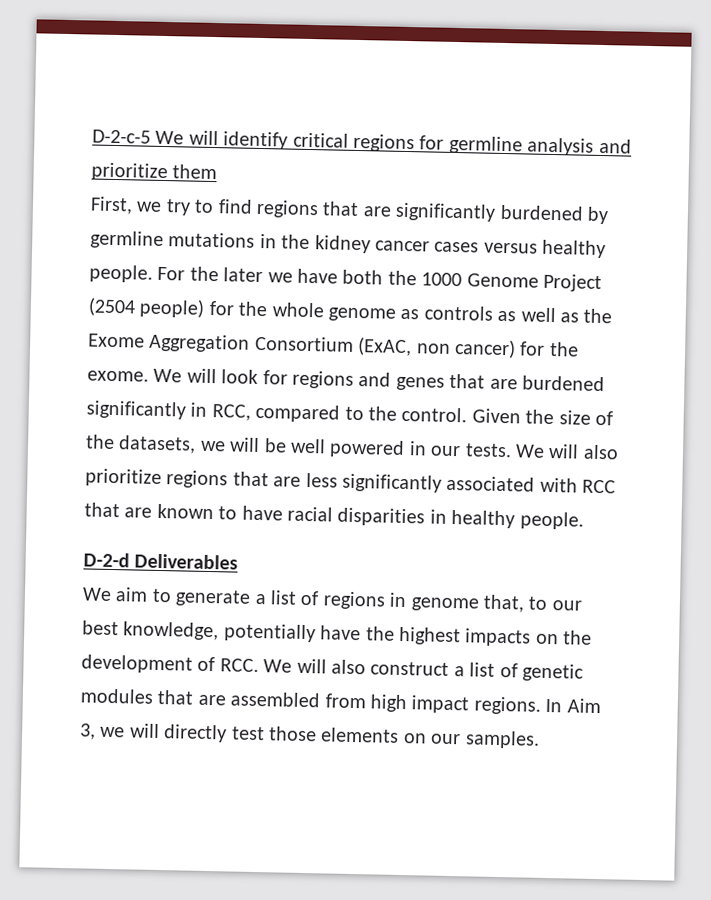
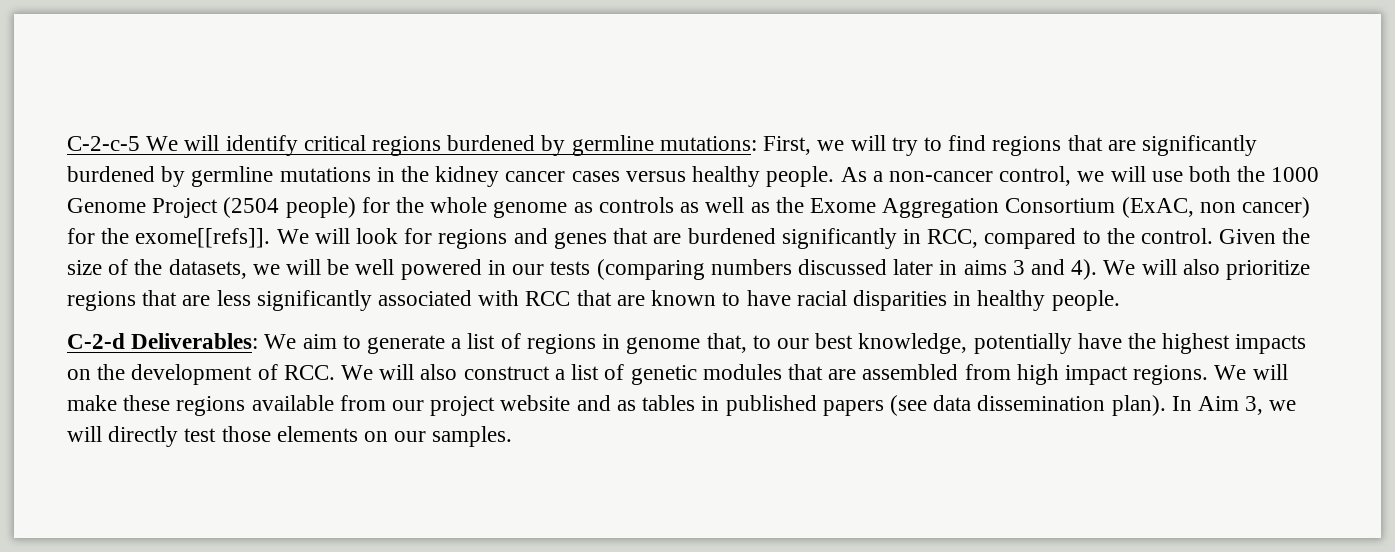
- D-2-c-5 We will identify critical regions for germline analysis and prioritize them
- First, we try to find regions that are significantly burdened by germline mutations in the kidney cancer cases versus healthy people.
+ C-2-c-5 We will identify critical regions burdened by germline mutations: First, we will try to find regions that are significantly burdened by germline mutations in the kidney cancer cases versus healthy people.
- For the later we have both the 1000 Genome Project (2504 people) for the whole genome as controls as well as the Exome Aggregation Consortium (ExAC, non cancer) for the exome.
+ As a non-cancer control, we will use both the 1000 Genome Project (2504 people) for the whole genome as controls as well as the Exome Aggregation Consortium (ExAC, non cancer) for the exome[[refs]].
- Given the size of the datasets, we will be well powered in our tests.
+ Given the size of the datasets, we will be well powered in our tests (comparing numbers discussed later in aims 3 and 4).
- D-2-d Deliverables
- We aim to generate a list of regions in genome that, to our best knowledge, potentially have the highest impacts on the development of RCC. We will also construct a list of genetic modules that are assembled from high impact regions.
+ C-2-d Deliverables: We aim to generate a list of regions in genome that, to our best knowledge, potentially have the highest impacts on the development of RCC. We will also construct a list of genetic modules that are assembled from high impact regions.
+ We will make these regions available from our project website and as tables in published papers (see data dissemination plan).

